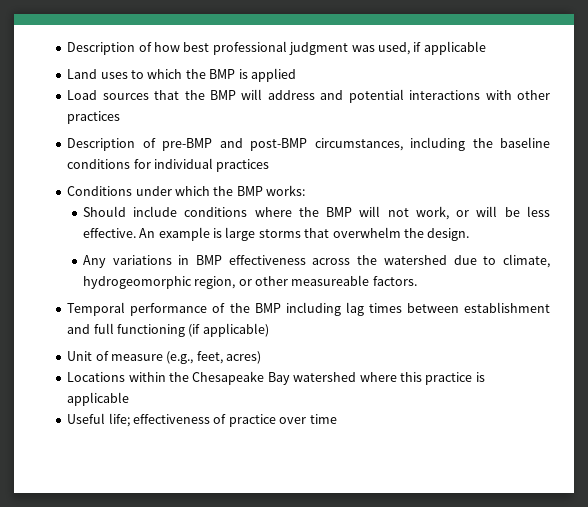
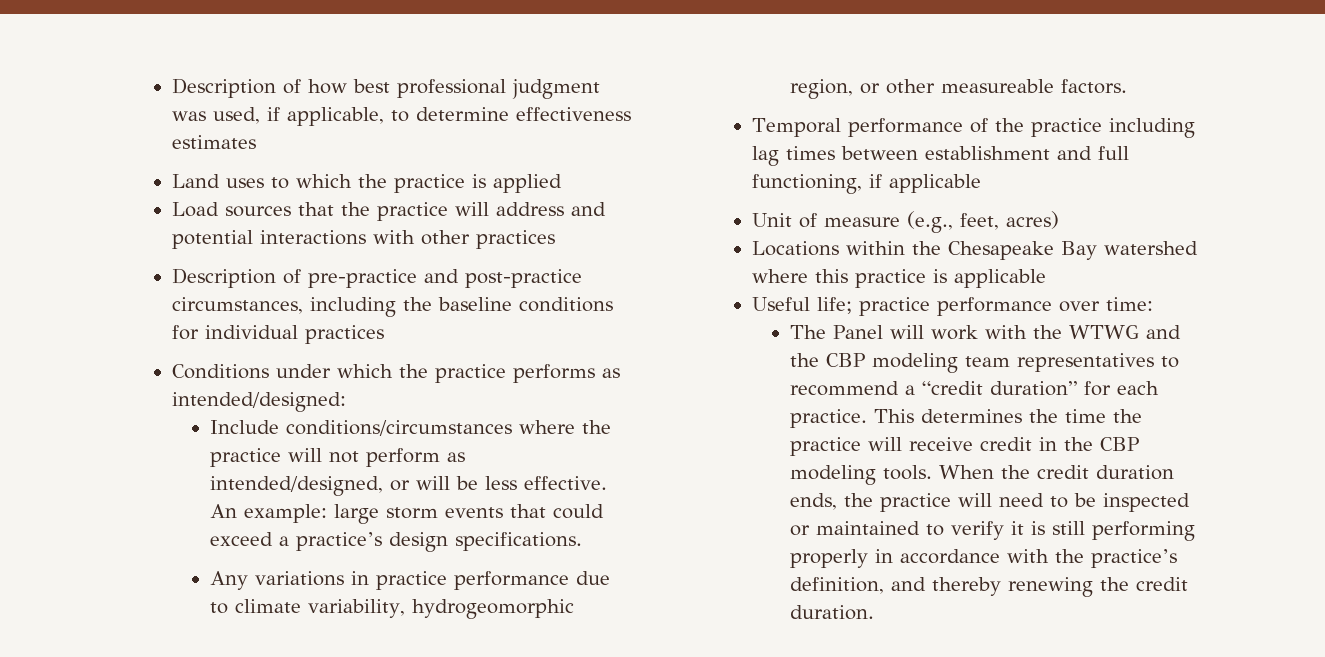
- Description of how best professional judgment was used, if applicable
+ Description of how best professional judgment was used, if applicable, to determine effectiveness estimates
- Land uses to which the BMP is applied
+ Land uses to which the practice is applied
- Load sources that the BMP will address and potential interactions with other practices
+ Load sources that the practice will address and potential interactions with other practices
- Description of pre-BMP and post-BMP circumstances, including the baseline conditions for individual practices
+ Description of pre-practice and post-practice circumstances, including the baseline conditions for individual practices
- Conditions under which the BMP works:
- Should include conditions where the BMP will not work, or will be less effective.
+ Conditions under which the practice performs as intended/designed:
+ Include conditions/circumstances where the practice will not perform as intended/designed, or will be less effective.
- An example is large storms that overwhelm the design.
- Any variations in BMP effectiveness across the watershed due to climate, hydrogeomorphic region, or other measureable factors.
+ An example: large storm events that could exceed a practice’s design specifications.
+ Any variations in practice performance due to climate variability, hydrogeomorphic region, or other measureable factors.
- Temporal performance of the BMP including lag times between establishment and full functioning (if applicable)
+ Temporal performance of the practice including lag times between establishment and full functioning, if applicable
- Useful life; effectiveness of practice over time
+ Useful life; practice performance over time:
+ The Panel will work with the WTWG and the CBP modeling team representatives to recommend a “credit duration” for each practice. This determines the time the practice will receive credit in the CBP modeling tools. When the credit duration ends, the practice will need to be inspected or maintained to verify it is still performing properly in accordance with the practice’s definition, and thereby renewing the credit duration.

